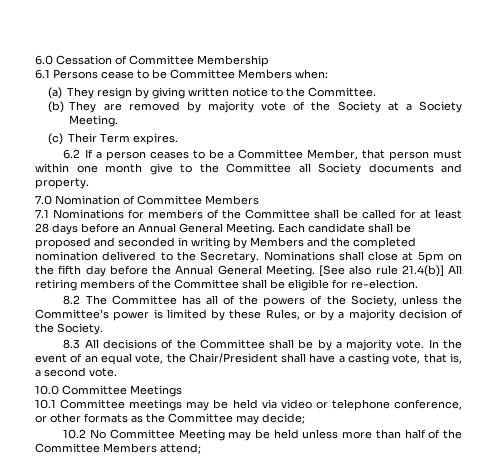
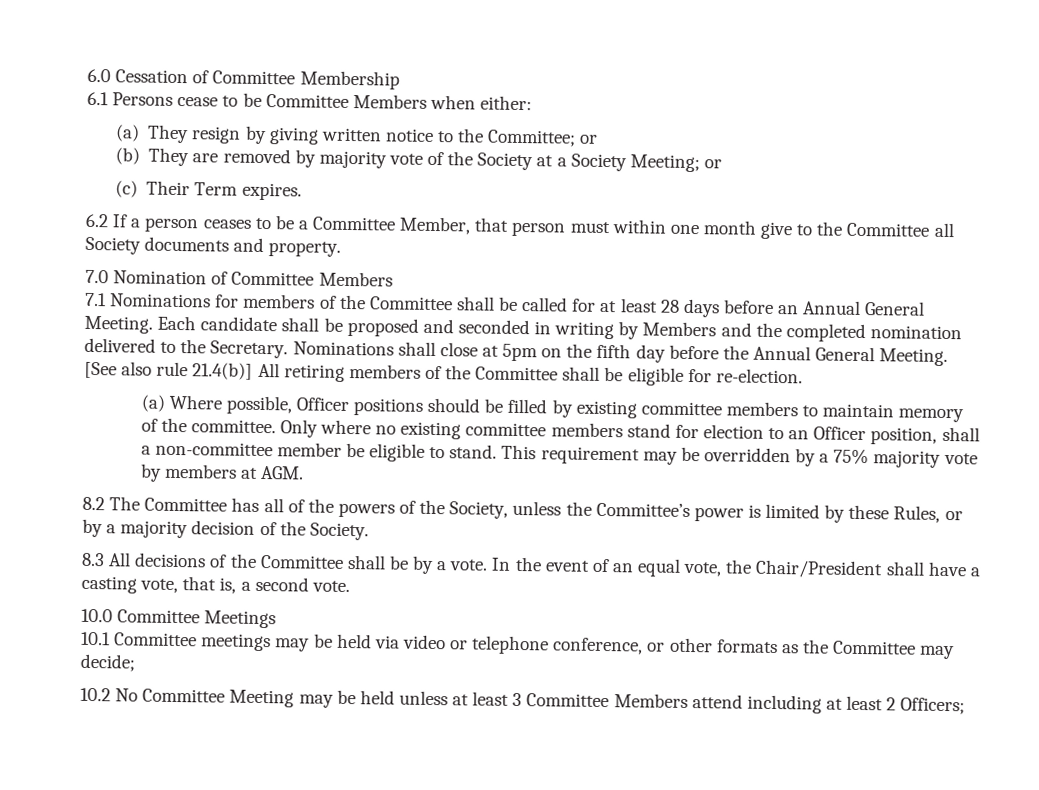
- 6.1 Persons cease to be Committee Members when:
+ 6.1 Persons cease to be Committee Members when either:
- (a) They resign by giving written notice to the Committee.
+ (a) They resign by giving written notice to the Committee; or
- (b) They are removed by majority vote of the Society at a Society Meeting.
+ (b) They are removed by majority vote of the Society at a Society Meeting; or
+ (a) Where possible, Officer positions should be filled by existing committee members to maintain memory of the committee. Only where no existing committee members stand for election to an Officer position, shall a non-committee member be eligible to stand. This requirement may be overridden by a 75% majority vote by members at AGM.
- 8.3 All decisions of the Committee shall be by a majority vote.
+ 8.3 All decisions of the Committee shall be by a vote.
- 10.2 No Committee Meeting may be held unless more than half of the Committee Members attend;
+ 10.2 No Committee Meeting may be held unless at least 3 Committee Members attend including at least 2 Officers;

